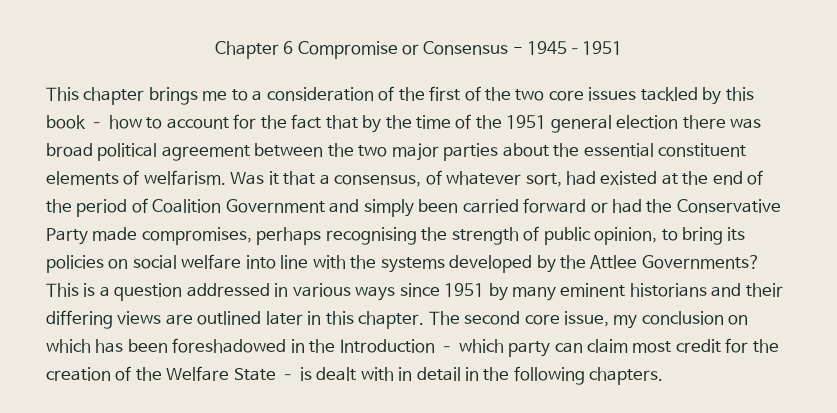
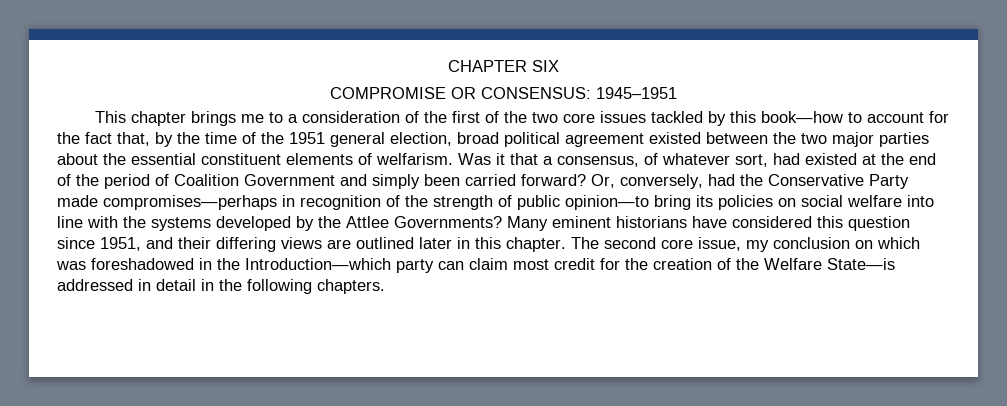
- Chapter 6 Compromise or Consensus - 1945–1951
+ CHAPTER SIX
+ COMPROMISE OR CONSENSUS: 1945–1951
- This chapter brings me to a consideration of the first of the two core issues tackled by this book – how to account for the fact that by the time of the 1951 general election there was broad political agreement between the two major parties about the essential constituent elements of welfarism.
+ This chapter brings me to a consideration of the first of the two core issues tackled by this book—how to account for the fact that, by the time of the 1951 general election, broad political agreement existed between the two major parties about the essential constituent elements of welfarism.
- Was it that a consensus, of whatever sort, had existed at the end of the period of Coalition Government and simply been carried forward or had the Conservative Party made compromises, perhaps recognising the strength of public opinion, to bring its policies on social welfare into line with the systems developed by the Attlee Governments?
+ Was it that a consensus, of whatever sort, had existed at the end of the period of Coalition Government and simply been carried forward? Or, conversely, had the Conservative Party made compromises—perhaps in recognition of the strength of public opinion—to bring its policies on social welfare into line with the systems developed by the Attlee Governments?
- This is a question addressed in various ways since 1951 by many eminent historians and their differing views are outlined later in this chapter.
+ Many eminent historians have considered this question since 1951, and their differing views are outlined later in this chapter.
- The second core issue, my conclusion on which has been foreshadowed in the Introduction – which party can claim most credit for the creation of the Welfare State – is dealt with in detail in the following chapters.
+ The second core issue, my conclusion on which was foreshadowed in the Introduction—which party can claim most credit for the creation of the Welfare State—is addressed in detail in the following chapters.

